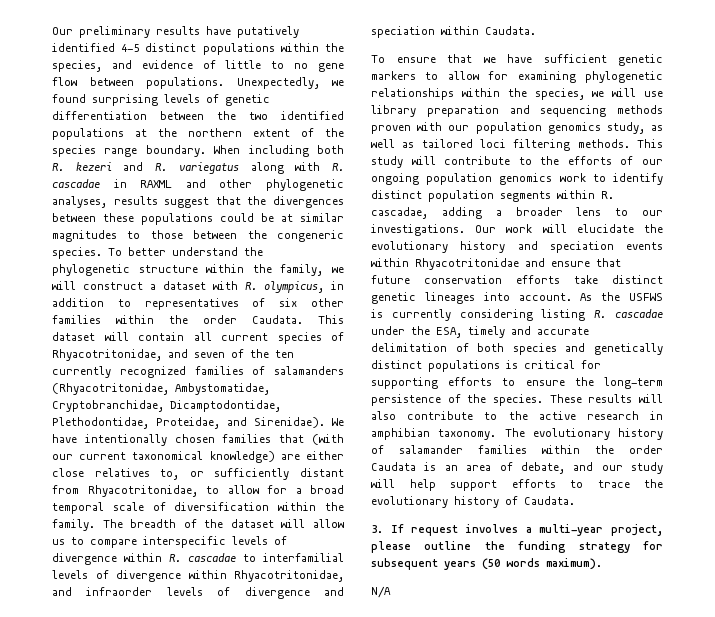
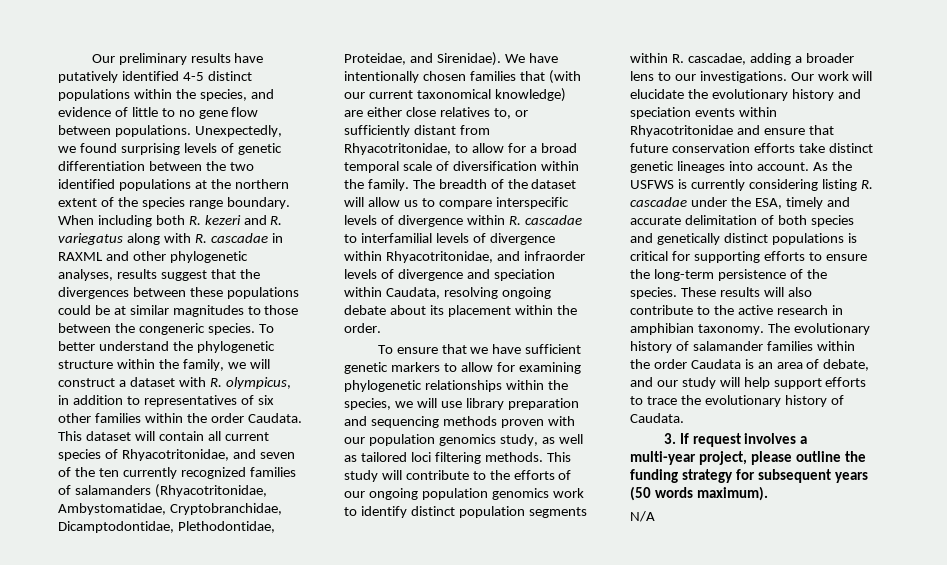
- The breadth of the dataset will allow us to compare interspecific levels of divergence within R. cascadae to interfamilial levels of divergence within Rhyacotritonidae, and infraorder levels of divergence and speciation within Caudata.
+ The breadth of the dataset will allow us to compare interspecific levels of divergence within R. cascadae to interfamilial levels of divergence within Rhyacotritonidae, and infraorder levels of divergence and speciation within Caudata, resolving ongoing debate about its placement within the order.

